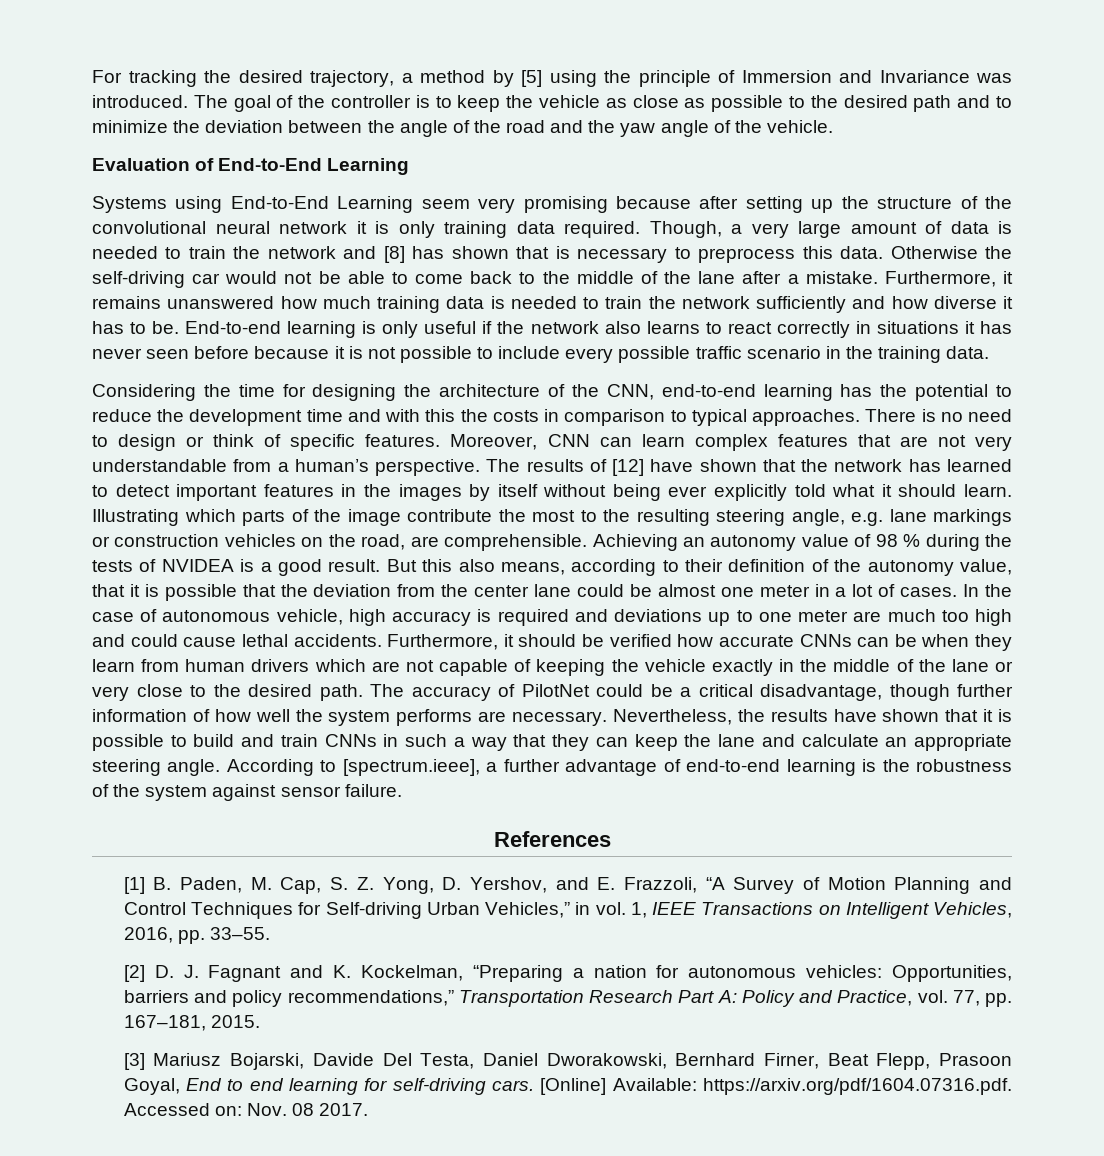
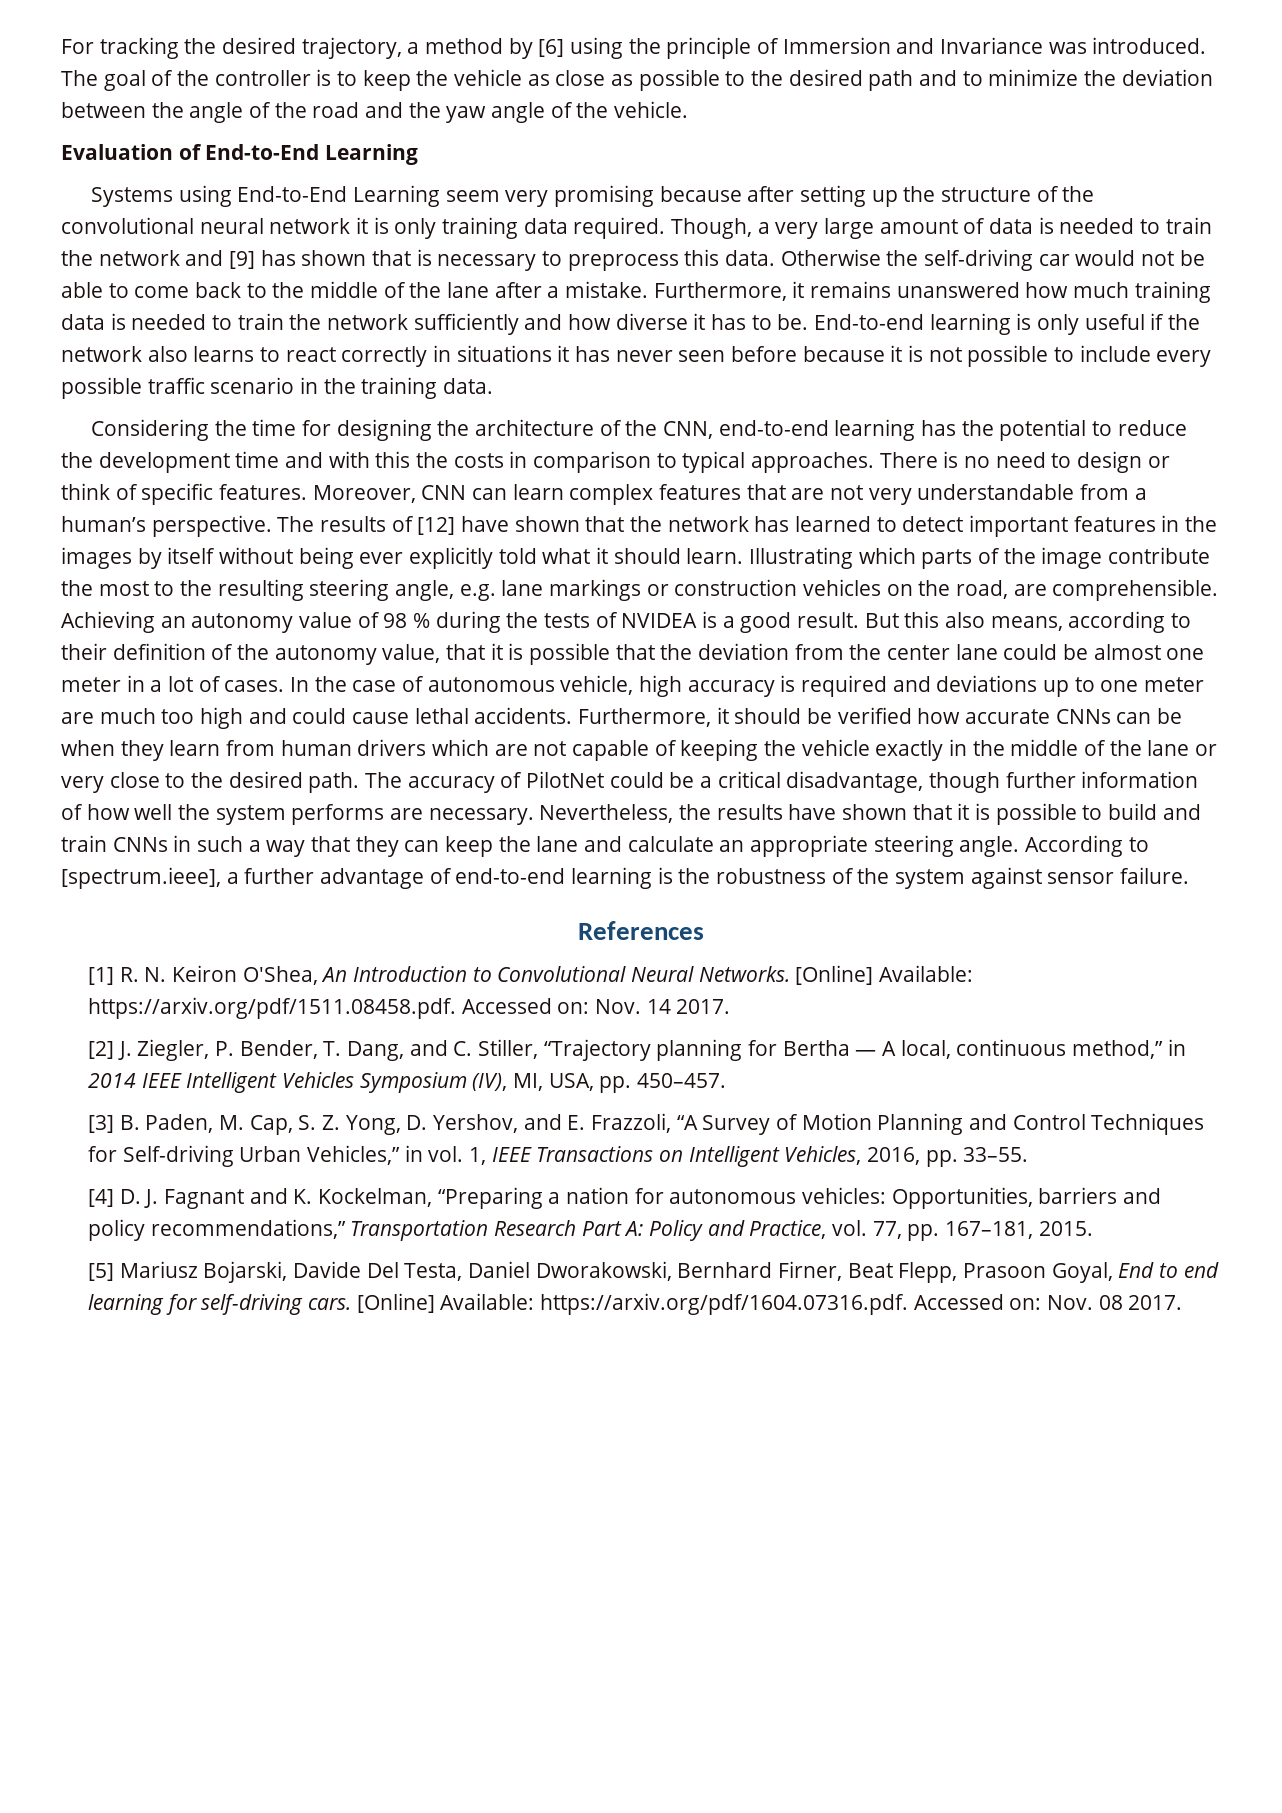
- For tracking the desired trajectory, a method by [5] using the principle of Immersion and Invariance was introduced.
+ For tracking the desired trajectory, a method by [6] using the principle of Immersion and Invariance was introduced.
- Though, a very large amount of data is needed to train the network and [8] has shown that is necessary to preprocess this data.
+ Though, a very large amount of data is needed to train the network and [9] has shown that is necessary to preprocess this data.
- [1] B. Paden, M. Cap, S. Z. Yong, D. Yershov, and E. Frazzoli, “A Survey of Motion Planning and Control Techniques for Self-driving Urban Vehicles,” in vol. 1, IEEE Transactions on Intelligent Vehicles, 2016, pp. 33–55.
+ [1] R. N. Keiron O'Shea, An Introduction to Convolutional Neural Networks. [Online] Available: https://arxiv.org/pdf/1511.08458.pdf. Accessed on: Nov. 14 2017.
+ [2] J. Ziegler, P. Bender, T. Dang, and C. Stiller, “Trajectory planning for Bertha — A local, continuous method,” in 2014 IEEE Intelligent Vehicles Symposium (IV), MI, USA, pp. 450–457.
+ [3] B. Paden, M. Cap, S. Z. Yong, D. Yershov, and E. Frazzoli, “A Survey of Motion Planning and Control Techniques for Self-driving Urban Vehicles,” in vol. 1, IEEE Transactions on Intelligent Vehicles, 2016, pp. 33–55.
- [2] D. J. Fagnant and K. Kockelman, “Preparing a nation for autonomous vehicles: Opportunities, barriers and policy recommendations,” Transportation Research Part A: Policy and Practice, vol. 77, pp. 167–181, 2015.
+ [4] D. J. Fagnant and K. Kockelman, “Preparing a nation for autonomous vehicles: Opportunities, barriers and policy recommendations,” Transportation Research Part A: Policy and Practice, vol. 77, pp. 167–181, 2015.
- [3] Mariusz Bojarski, Davide Del Testa, Daniel Dworakowski, Bernhard Firner, Beat Flepp, Prasoon Goyal, End to end learning for self-driving cars.
+ [5] Mariusz Bojarski, Davide Del Testa, Daniel Dworakowski, Bernhard Firner, Beat Flepp, Prasoon Goyal, End to end learning for self-driving cars.

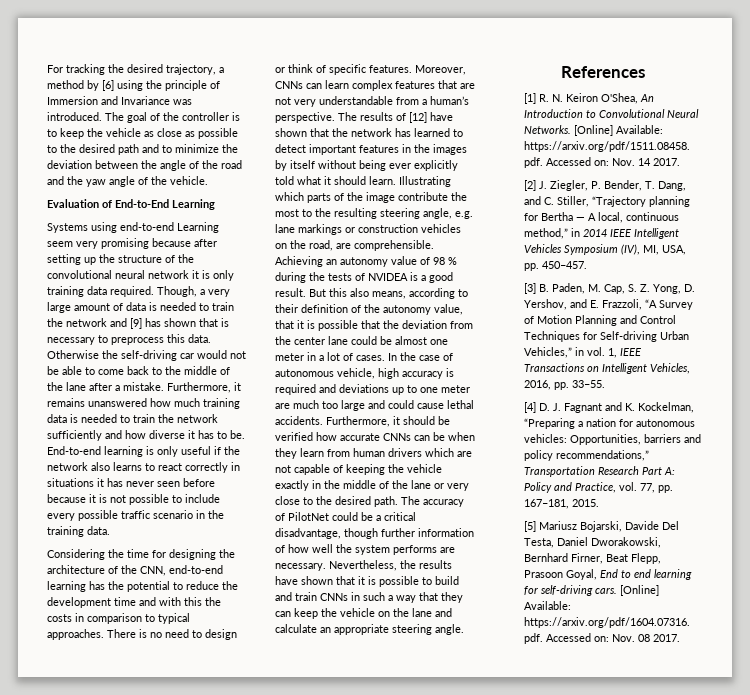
- Systems using End-to-End Learning seem very promising because after setting up the structure of the convolutional neural network it is only training data required.
+ Systems using end-to-end Learning seem very promising because after setting up the structure of the convolutional neural network it is only training data required.
- Moreover, CNN can learn complex features that are not very understandable from a human’s perspective.
+ Moreover, CNNs can learn complex features that are not very understandable from a human’s perspective.
- In the case of autonomous vehicle, high accuracy is required and deviations up to one meter are much too high and could cause lethal accidents.
+ In the case of autonomous vehicle, high accuracy is required and deviations up to one meter are much too large and could cause lethal accidents.
- Nevertheless, the results have shown that it is possible to build and train CNNs in such a way that they can keep the lane and calculate an appropriate steering angle. According to [spectrum.ieee], a further advantage of end-to-end learning is the robustness of the system against sensor failure.
+ Nevertheless, the results have shown that it is possible to build and train CNNs in such a way that they can keep the vehicle on the lane and calculate an appropriate steering angle.

